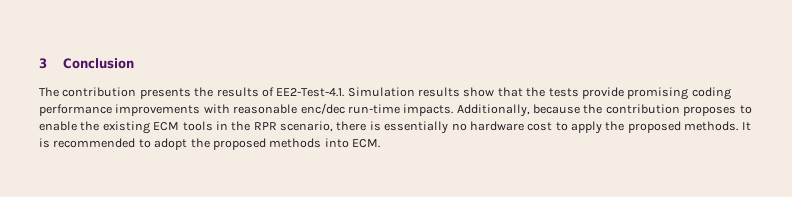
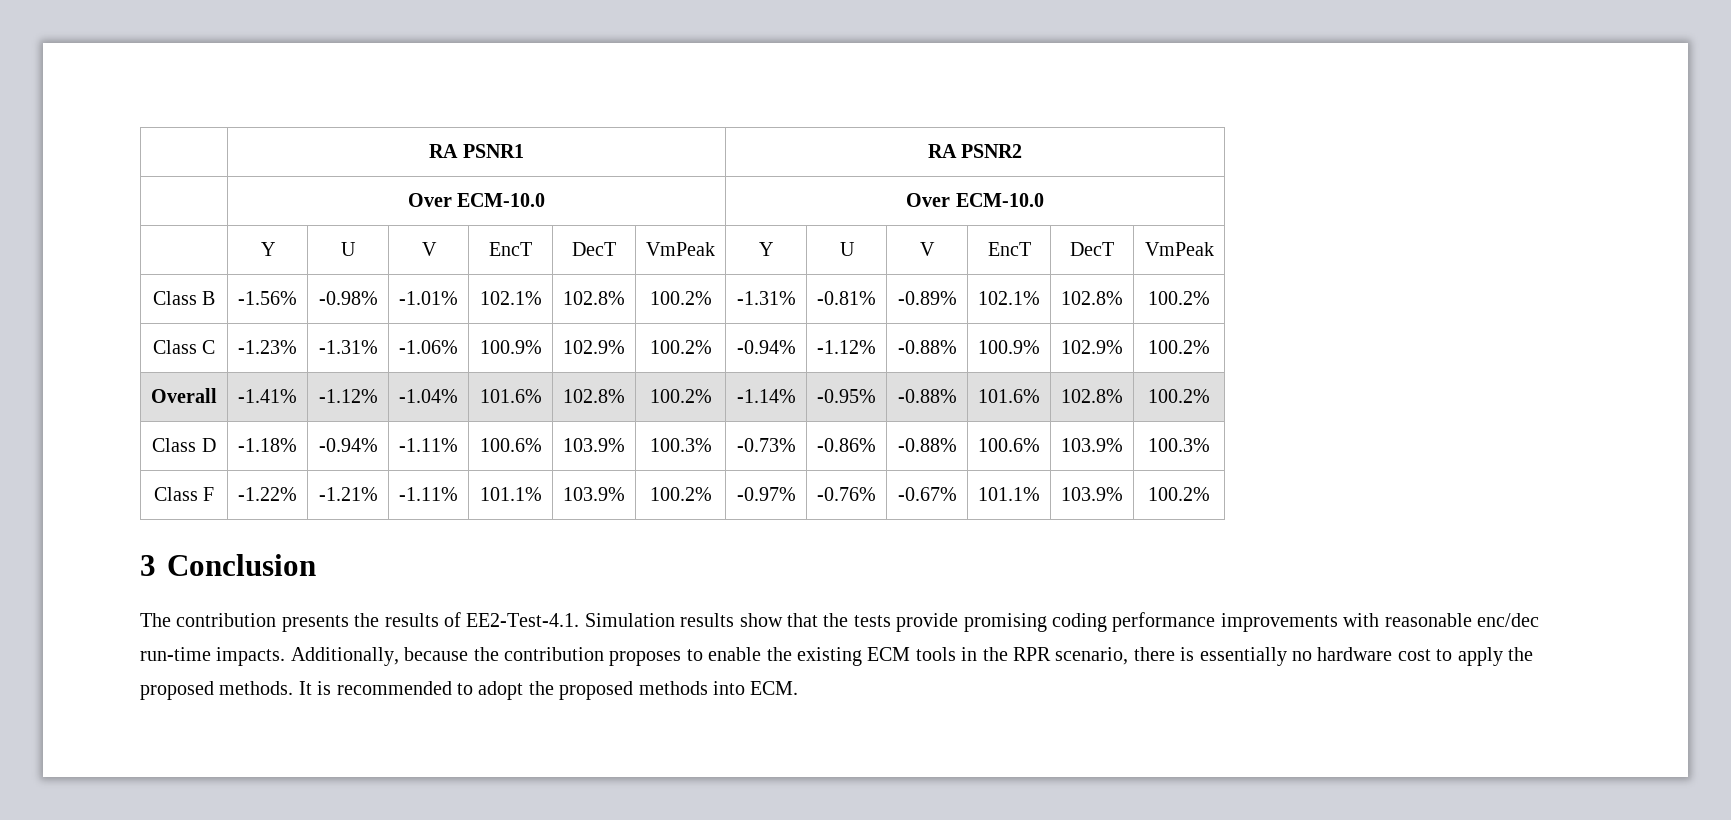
+ | RA PSNR1 | RA PSNR2
+ | Over ECM-10.0 | Over ECM-10.0
+ | Y | U | V | EncT | DecT | VmPeak | Y | U | V | EncT | DecT | VmPeak
+ Class B | -1.56% | -0.98% | -1.01% | 102.1% | 102.8% | 100.2% | -1.31% | -0.81% | -0.89% | 102.1% | 102.8% | 100.2%
+ Class C | -1.23% | -1.31% | -1.06% | 100.9% | 102.9% | 100.2% | -0.94% | -1.12% | -0.88% | 100.9% | 102.9% | 100.2%
+ Overall | -1.41% | -1.12% | -1.04% | 101.6% | 102.8% | 100.2% | -1.14% | -0.95% | -0.88% | 101.6% | 102.8% | 100.2%
+ Class D | -1.18% | -0.94% | -1.11% | 100.6% | 103.9% | 100.3% | -0.73% | -0.86% | -0.88% | 100.6% | 103.9% | 100.3%
+ Class F | -1.22% | -1.21% | -1.11% | 101.1% | 103.9% | 100.2% | -0.97% | -0.76% | -0.67% | 101.1% | 103.9% | 100.2%

